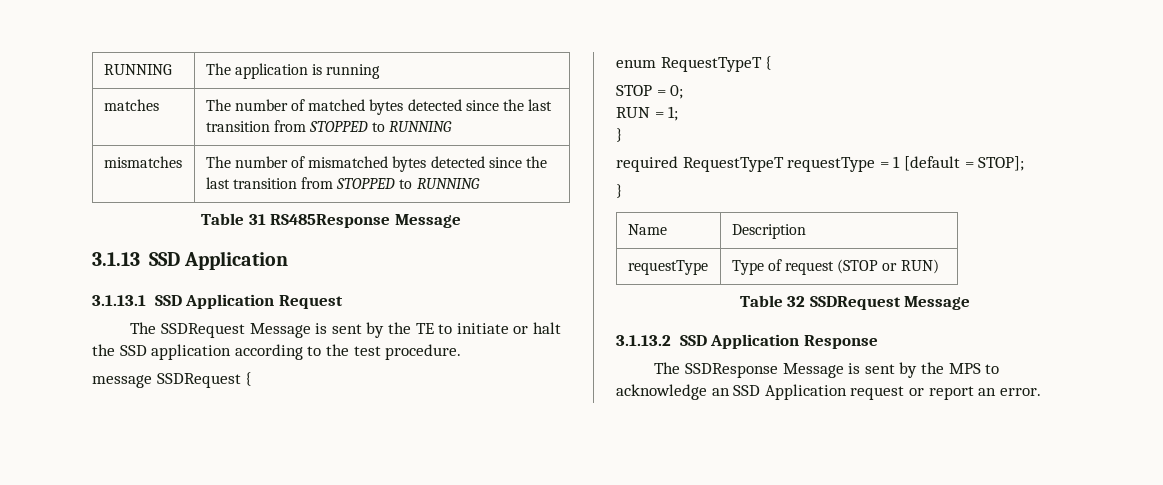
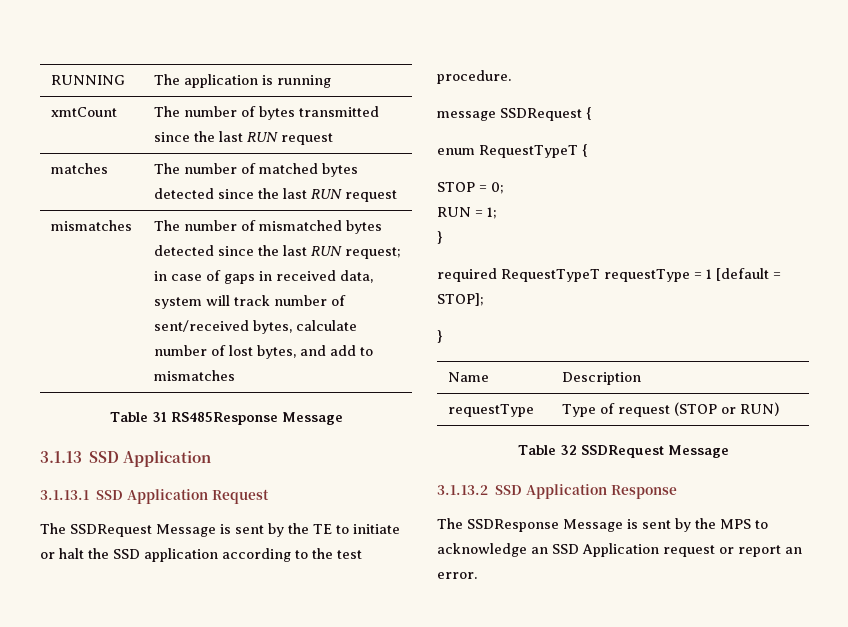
+ xmtCount | The number of bytes transmitted since the last RUN request
- matches | The number of matched bytes detected since the last transition from STOPPED to RUNNING
+ matches | The number of matched bytes detected since the last RUN request
- mismatches | The number of mismatched bytes detected since the last transition from STOPPED to RUNNING
+ mismatches | The number of mismatched bytes detected since the last RUN request; in case of gaps in received data, system will track number of sent/received bytes, calculate number of lost bytes, and add to mismatches

